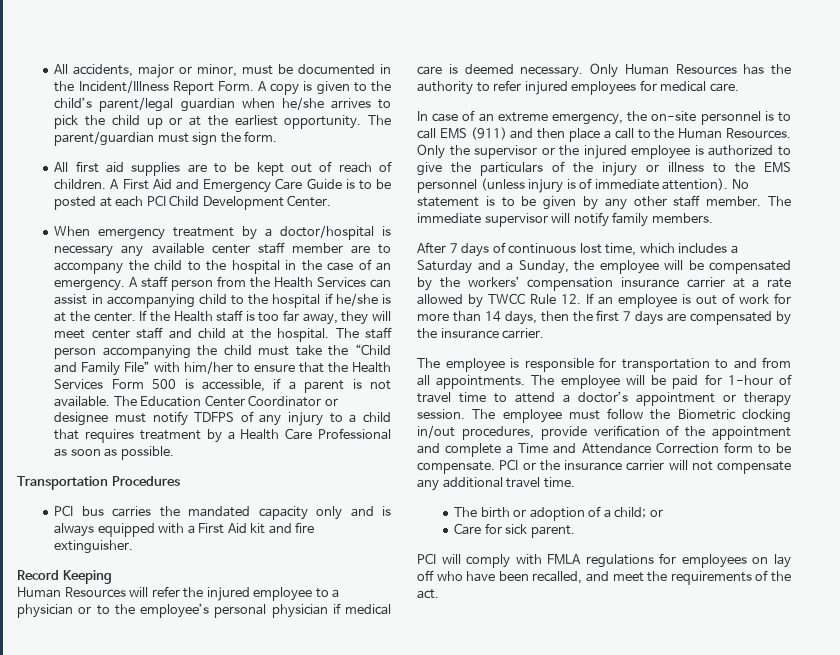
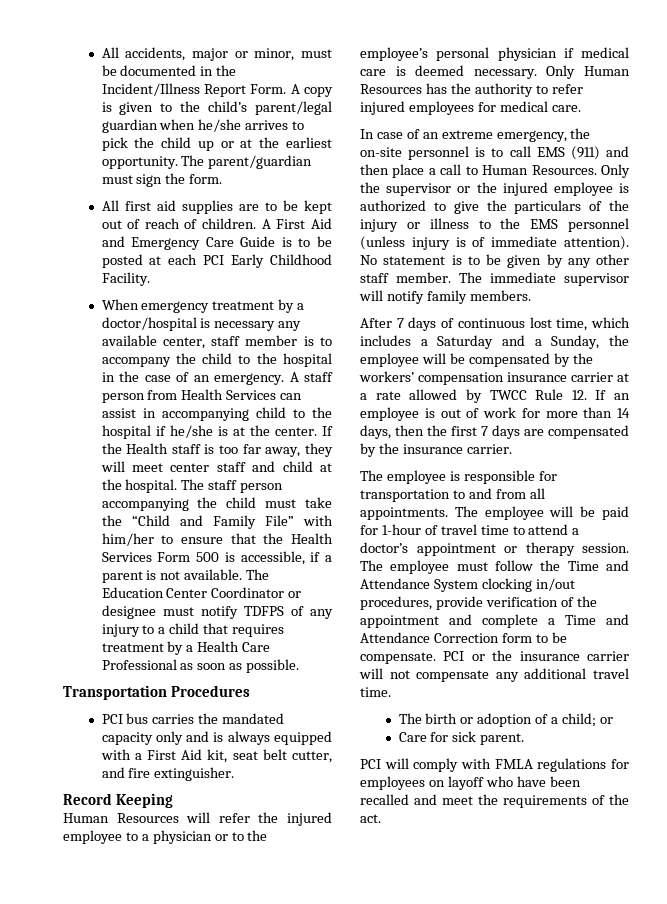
- A First Aid and Emergency Care Guide is to be posted at each PCI Child Development Center.
+ A First Aid and Emergency Care Guide is to be posted at each PCI Early Childhood Facility.
- When emergency treatment by a doctor/hospital is necessary any available center staff member are to accompany the child to the hospital in the case of an emergency.
+ When emergency treatment by a doctor/hospital is necessary any available center, staff member is to accompany the child to the hospital in the case of an emergency.
- A staff person from the Health Services can assist in accompanying child to the hospital if he/she is at the center.
+ A staff person from Health Services can assist in accompanying child to the hospital if he/she is at the center.
- PCI bus carries the mandated capacity only and is always equipped with a First Aid kit and fire extinguisher.
+ PCI bus carries the mandated capacity only and is always equipped with a First Aid kit, seat belt cutter, and fire extinguisher.
- In case of an extreme emergency, the on-site personnel is to call EMS (911) and then place a call to the Human Resources.
+ In case of an extreme emergency, the on-site personnel is to call EMS (911) and then place a call to Human Resources.
- The employee must follow the Biometric clocking in/out procedures, provide verification of the appointment and complete a Time and Attendance Correction form to be compensate.
+ The employee must follow the Time and Attendance System clocking in/out procedures, provide verification of the appointment and complete a Time and Attendance Correction form to be compensate.
- PCI will comply with FMLA regulations for employees on lay off who have been recalled, and meet the requirements of the act.
+ PCI will comply with FMLA regulations for employees on layoff who have been recalled and meet the requirements of the act.

